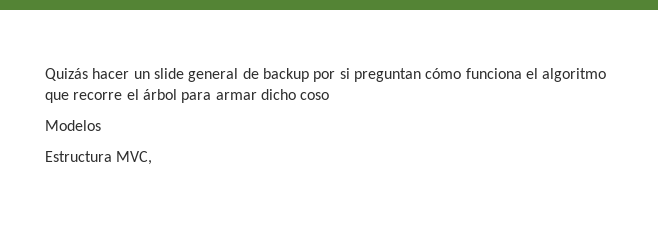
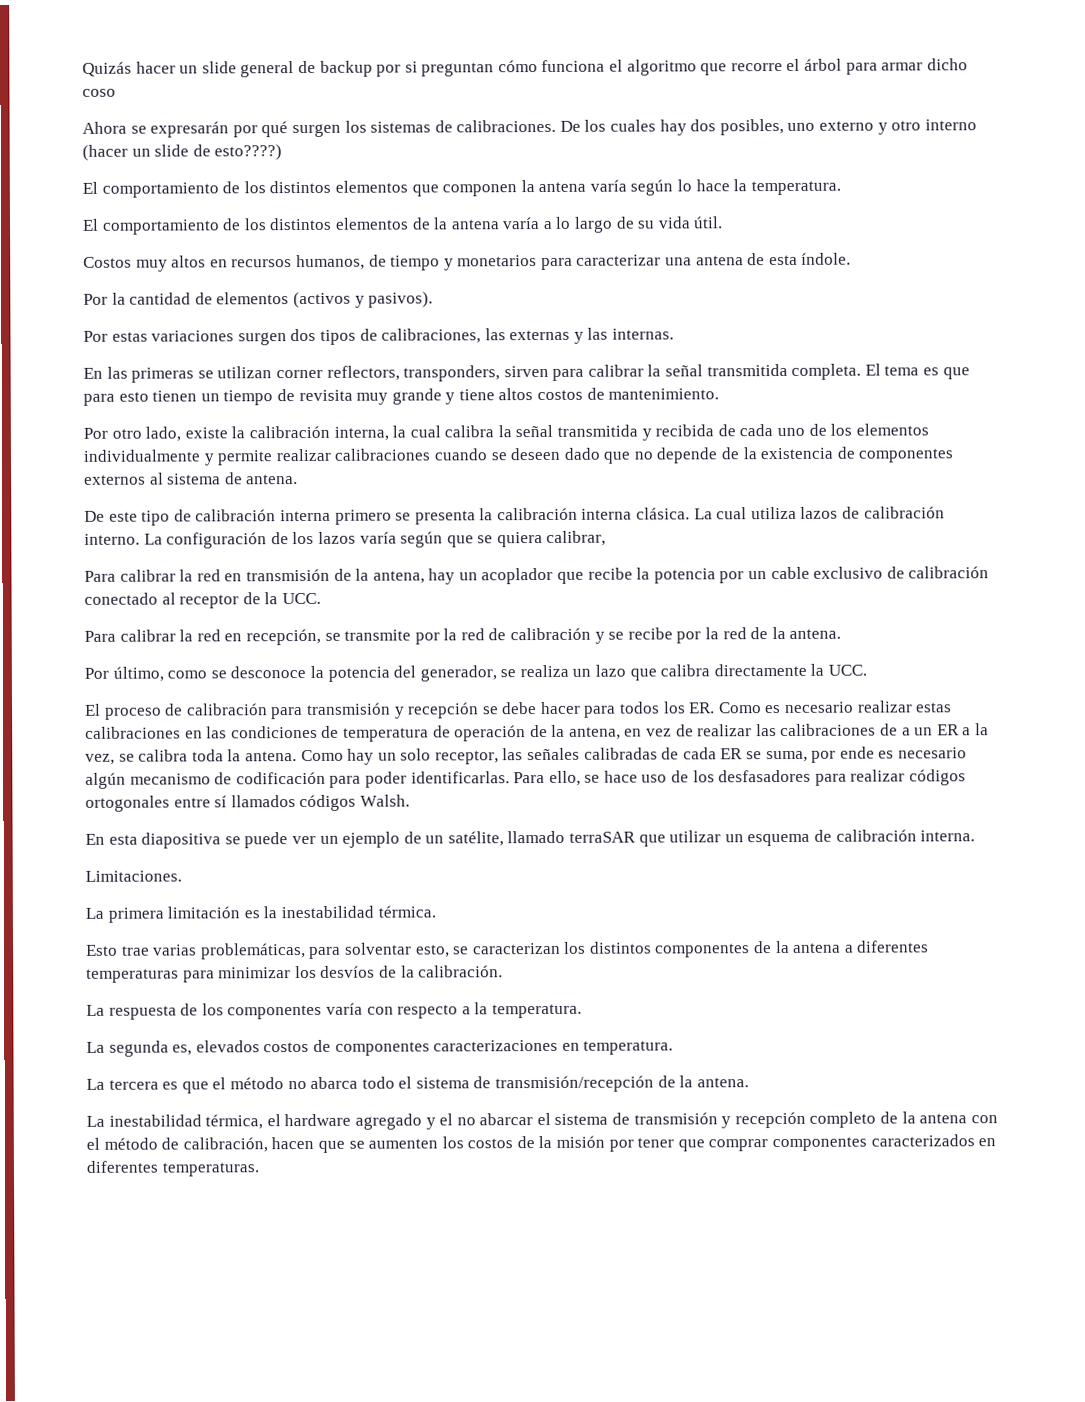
- Modelos
- Estructura MVC,
+ Ahora se expresarán por qué surgen los sistemas de calibraciones. De los cuales hay dos posibles, uno externo y otro interno (hacer un slide de esto????)
+ El comportamiento de los distintos elementos que componen la antena varía según lo hace la temperatura.
+ El comportamiento de los distintos elementos de la antena varía a lo largo de su vida útil.
+ Costos muy altos en recursos humanos, de tiempo y monetarios para caracterizar una antena de esta índole.
+ Por la cantidad de elementos (activos y pasivos).
+ Por estas variaciones surgen dos tipos de calibraciones, las externas y las internas.
+ En las primeras se utilizan corner reflectors, transponders, sirven para calibrar la señal transmitida completa. El tema es que para esto tienen un tiempo de revisita muy grande y tiene altos costos de mantenimiento.
+ Por otro lado, existe la calibración interna, la cual calibra la señal transmitida y recibida de cada uno de los elementos individualmente y permite realizar calibraciones cuando se deseen dado que no depende de la existencia de componentes externos al sistema de antena.
+ De este tipo de calibración interna primero se presenta la calibración interna clásica. La cual utiliza lazos de calibración interno. La configuración de los lazos varía según que se quiera calibrar,
+ Para calibrar la red en transmisión de la antena, hay un acoplador que recibe la potencia por un cable exclusivo de calibración conectado al receptor de la UCC.
+ Para calibrar la red en recepción, se transmite por la red de calibración y se recibe por la red de la antena.
+ Por último, como se desconoce la potencia del generador, se realiza un lazo que calibra directamente la UCC.
+ El proceso de calibración para transmisión y recepción se debe hacer para todos los ER. Como es necesario realizar estas calibraciones en las condiciones de temperatura de operación de la antena, en vez de realizar las calibraciones de a un ER a la vez, se calibra toda la antena. Como hay un solo receptor, las señales calibradas de cada ER se suma, por ende es necesario algún mecanismo de codificación para poder identificarlas. Para ello, se hace uso de los desfasadores para realizar códigos ortogonales entre sí llamados códigos Walsh.
+ En esta diapositiva se puede ver un ejemplo de un satélite, llamado terraSAR que utilizar un esquema de calibración interna.
+ Limitaciones.
+ La primera limitación es la inestabilidad térmica.
+ Esto trae varias problemáticas, para solventar esto, se caracterizan los distintos componentes de la antena a diferentes temperaturas para minimizar los desvíos de la calibración.
+ La respuesta de los componentes varía con respecto a la temperatura.
+ La segunda es, elevados costos de componentes caracterizaciones en temperatura.
+ La tercera es que el método no abarca todo el sistema de transmisión/recepción de la antena.
+ La inestabilidad térmica, el hardware agregado y el no abarcar el sistema de transmisión y recepción completo de la antena con el método de calibración, hacen que se aumenten los costos de la misión por tener que comprar componentes caracterizados en diferentes temperaturas.

